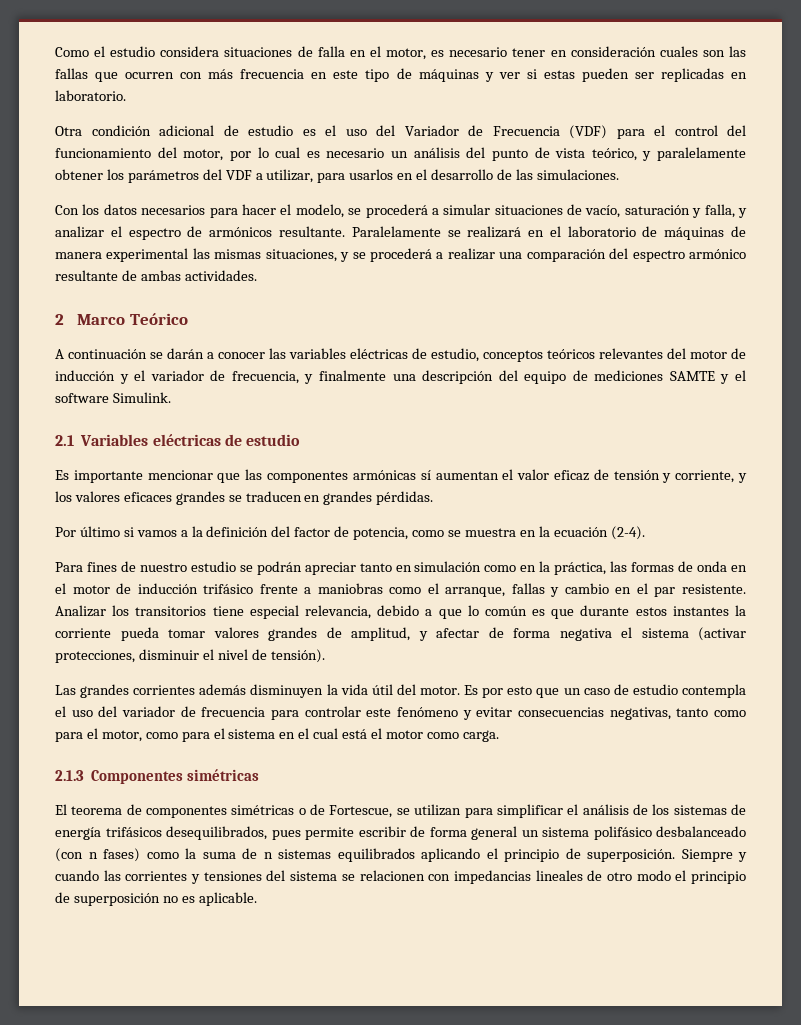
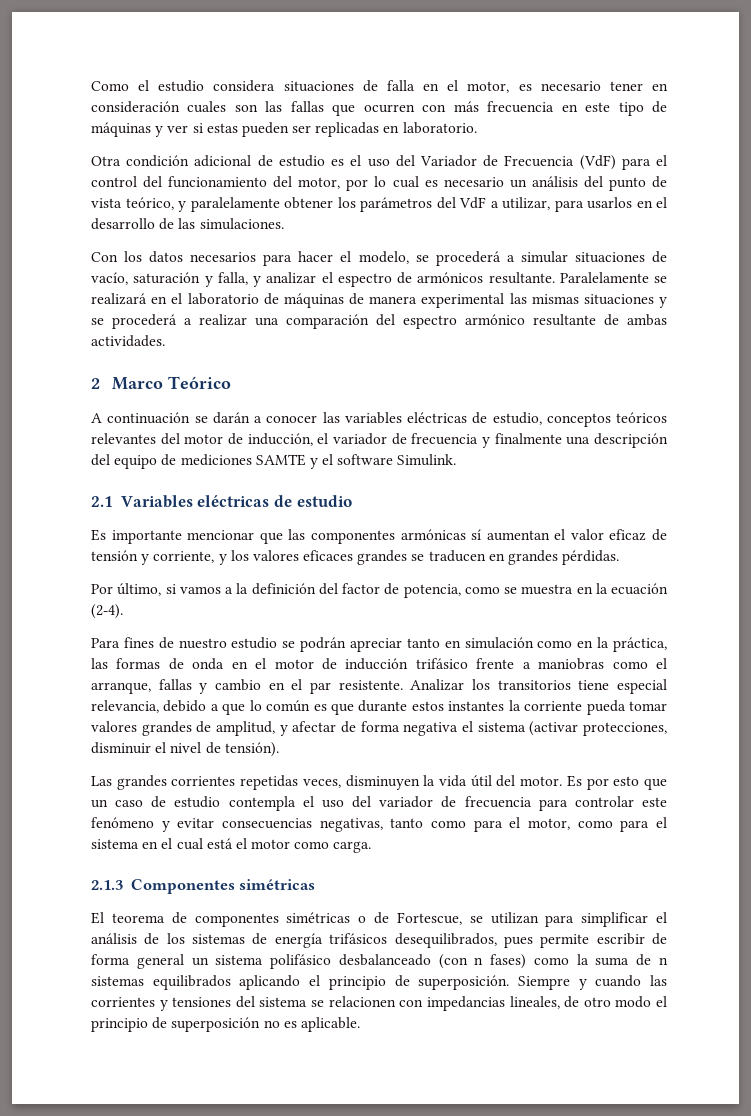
- Otra condición adicional de estudio es el uso del Variador de Frecuencia (VDF) para el control del funcionamiento del motor, por lo cual es necesario un análisis del punto de vista teórico, y paralelamente obtener los parámetros del VDF a utilizar, para usarlos en el desarrollo de las simulaciones.
+ Otra condición adicional de estudio es el uso del Variador de Frecuencia (VdF) para el control del funcionamiento del motor, por lo cual es necesario un análisis del punto de vista teórico, y paralelamente obtener los parámetros del VdF a utilizar, para usarlos en el desarrollo de las simulaciones.
- Paralelamente se realizará en el laboratorio de máquinas de manera experimental las mismas situaciones, y se procederá a realizar una comparación del espectro armónico resultante de ambas actividades.
+ Paralelamente se realizará en el laboratorio de máquinas de manera experimental las mismas situaciones y se procederá a realizar una comparación del espectro armónico resultante de ambas actividades.
- A continuación se darán a conocer las variables eléctricas de estudio, conceptos teóricos relevantes del motor de inducción y el variador de frecuencia, y finalmente una descripción del equipo de mediciones SAMTE y el software Simulink.
+ A continuación se darán a conocer las variables eléctricas de estudio, conceptos teóricos relevantes del motor de inducción, el variador de frecuencia y finalmente una descripción del equipo de mediciones SAMTE y el software Simulink.
- Por último si vamos a la definición del factor de potencia, como se muestra en la ecuación (2-4).
+ Por último, si vamos a la definición del factor de potencia, como se muestra en la ecuación (2-4).
- Las grandes corrientes además disminuyen la vida útil del motor.
+ Las grandes corrientes repetidas veces, disminuyen la vida útil del motor.
- Siempre y cuando las corrientes y tensiones del sistema se relacionen con impedancias lineales de otro modo el principio de superposición no es aplicable.
+ Siempre y cuando las corrientes y tensiones del sistema se relacionen con impedancias lineales, de otro modo el principio de superposición no es aplicable.

